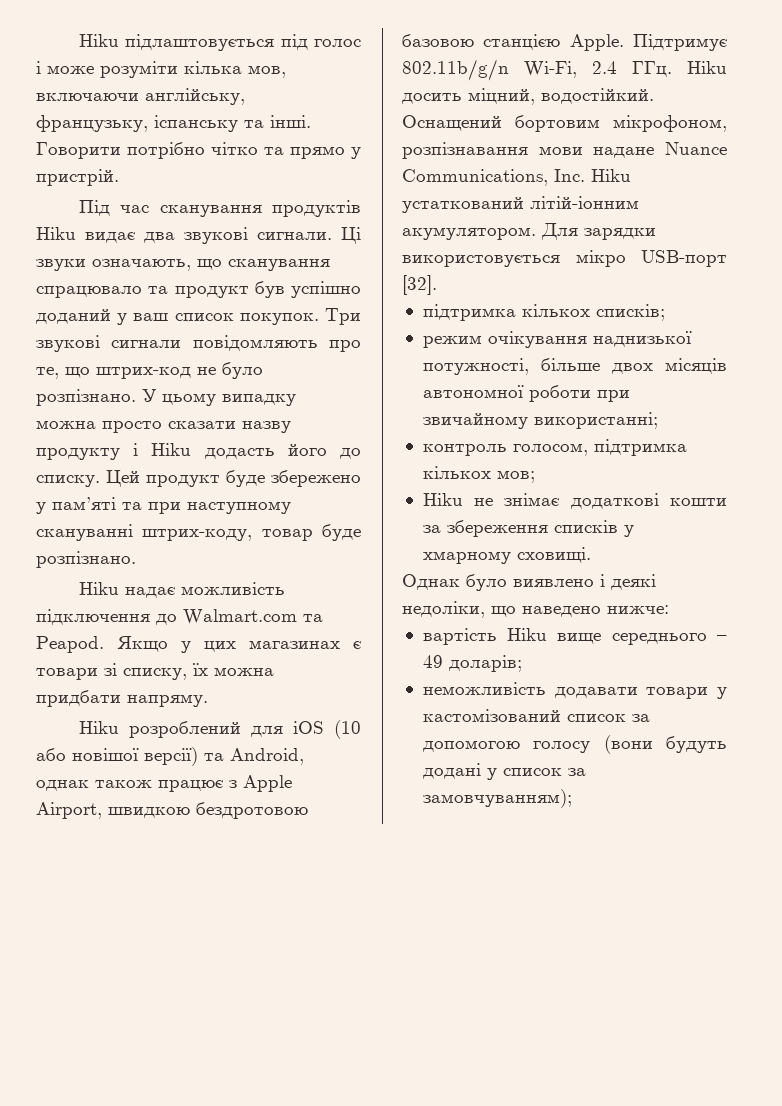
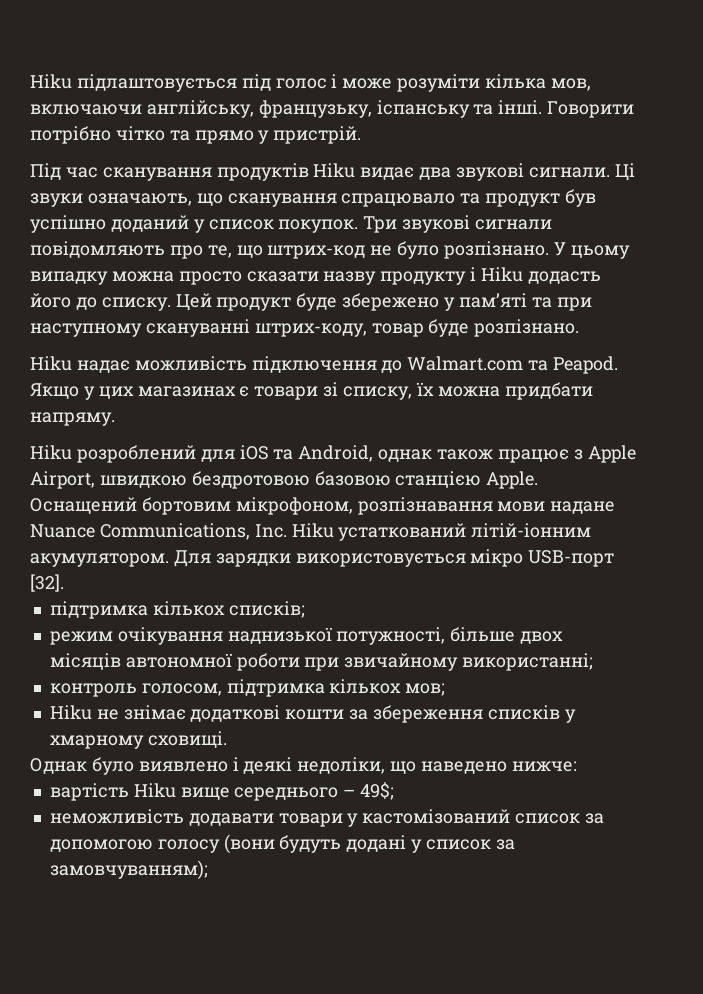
- Ці звуки означають, що сканування спрацювало та продукт був успішно доданий у ваш список покупок.
+ Ці звуки означають, що сканування спрацювало та продукт був успішно доданий у список покупок.
- Hiku розроблений для iOS (10 або новішої версії) та Android, однак також працює з Apple Airport, швидкою бездротовою базовою станцією Apple.
+ Hiku розроблений для iOS та Android, однак також працює з Apple Airport, швидкою бездротовою базовою станцією Apple.
- Підтримує 802.11b/g/n Wi-Fi, 2.4 ГГц. Hiku досить міцний, водостійкий.
- вартість Hiku вище середнього – 49 доларів;
+ вартість Hiku вище середнього – 49$;

